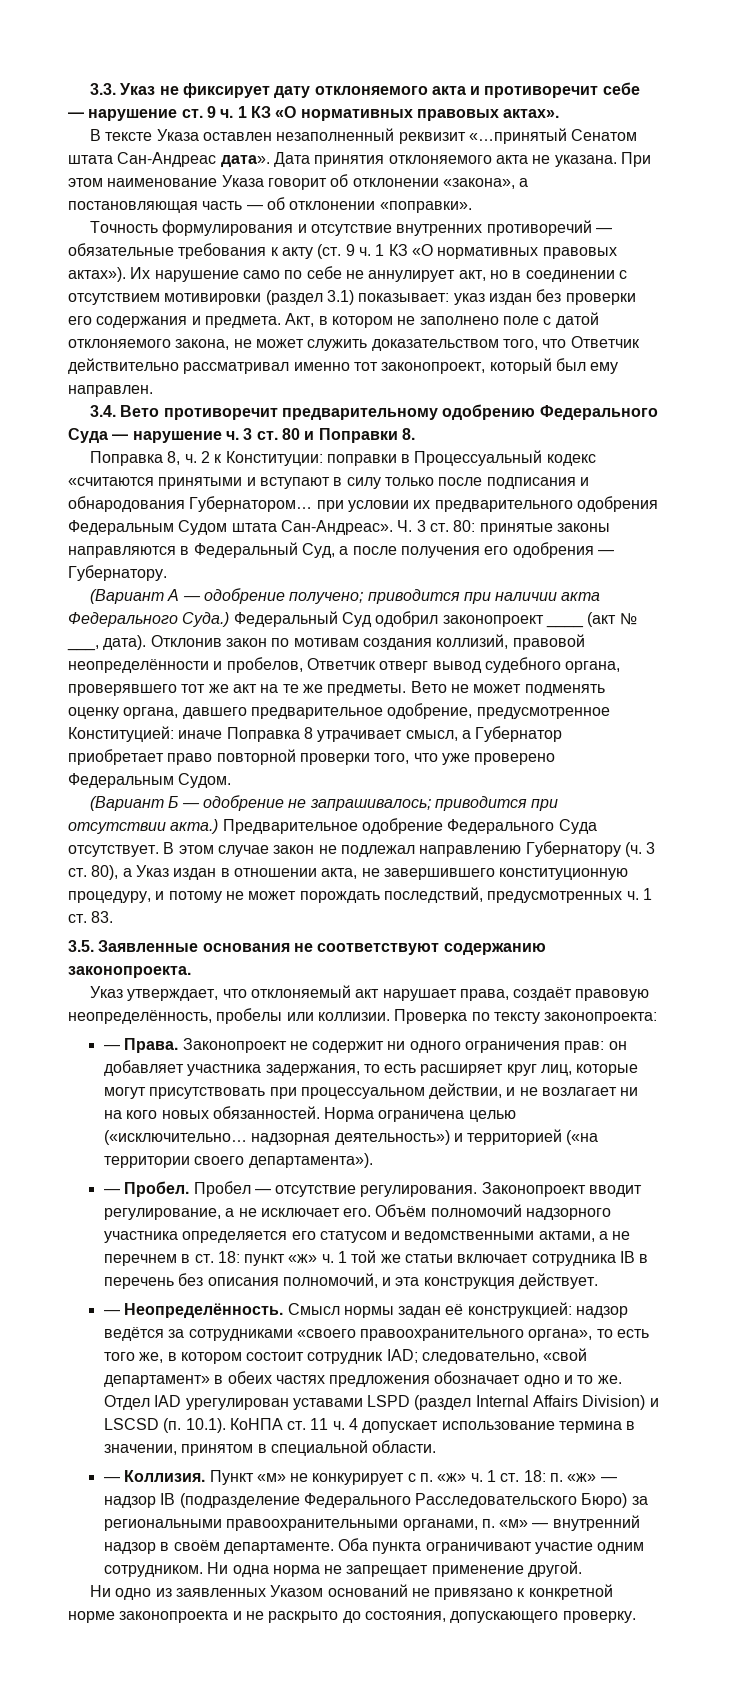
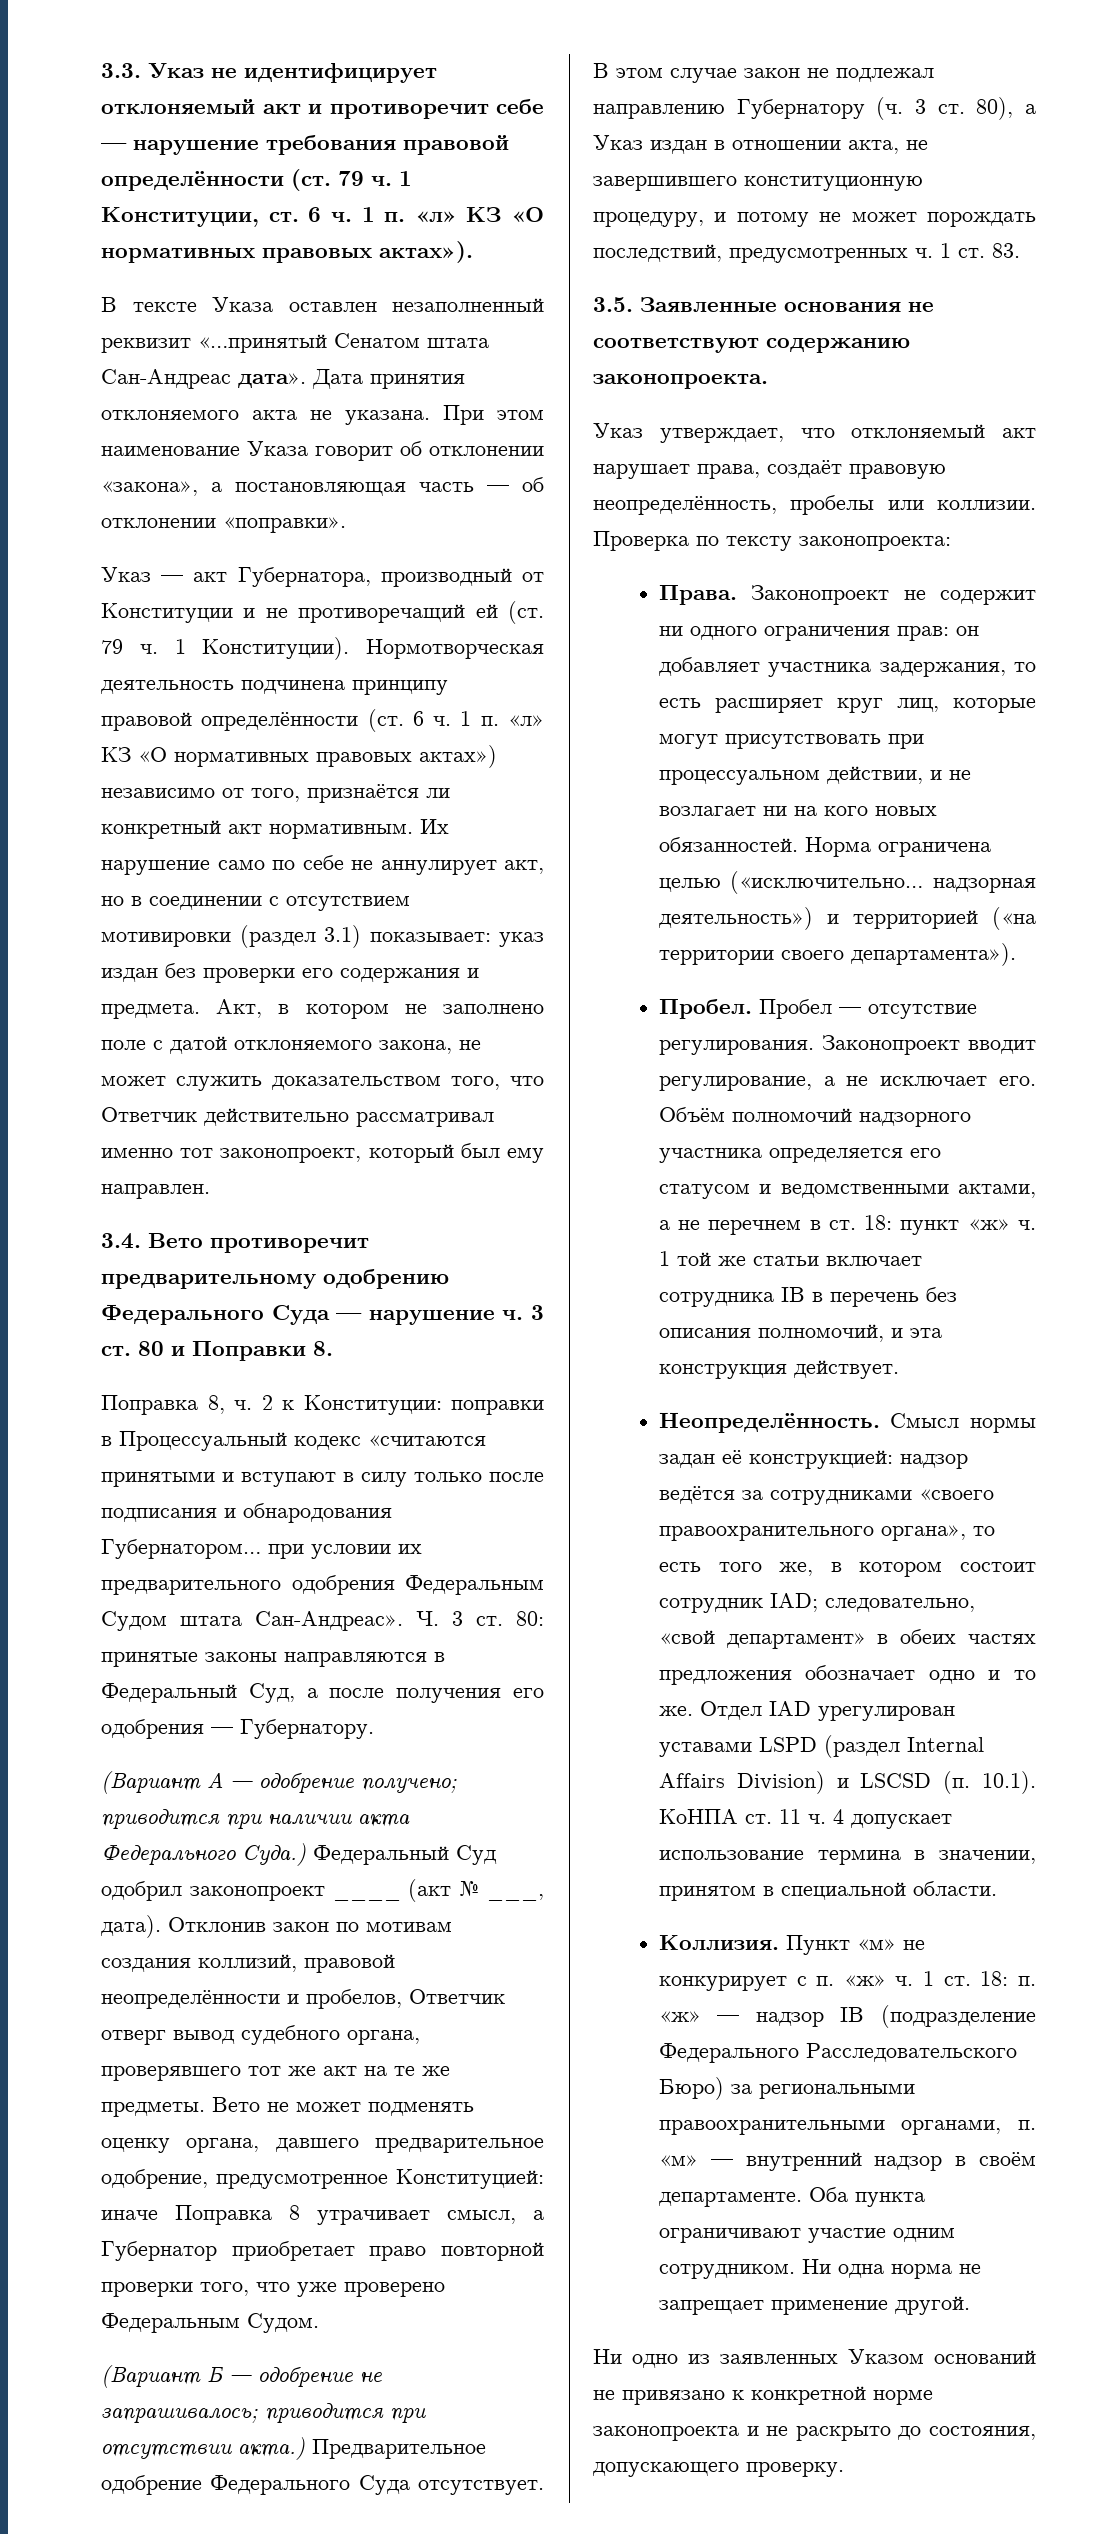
- 3.3. Указ не фиксирует дату отклоняемого акта и противоречит себе — нарушение ст. 9 ч. 1 КЗ «О нормативных правовых актах».
+ 3.3. Указ не идентифицирует отклоняемый акт и противоречит себе — нарушение требования правовой определённости (ст. 79 ч. 1 Конституции, ст. 6 ч. 1 п. «л» КЗ «О нормативных правовых актах»).
- Точность формулирования и отсутствие внутренних противоречий — обязательные требования к акту (ст. 9 ч. 1 КЗ «О нормативных правовых актах»).
+ Указ — акт Губернатора, производный от Конституции и не противоречащий ей (ст. 79 ч. 1 Конституции). Нормотворческая деятельность подчинена принципу правовой определённости (ст. 6 ч. 1 п. «л» КЗ «О нормативных правовых актах») независимо от того, признаётся ли конкретный акт нормативным.
- — Права.
+ Права.
- — Пробел.
+ Пробел.
- — Неопределённость.
+ Неопределённость.
- — Коллизия.
+ Коллизия.

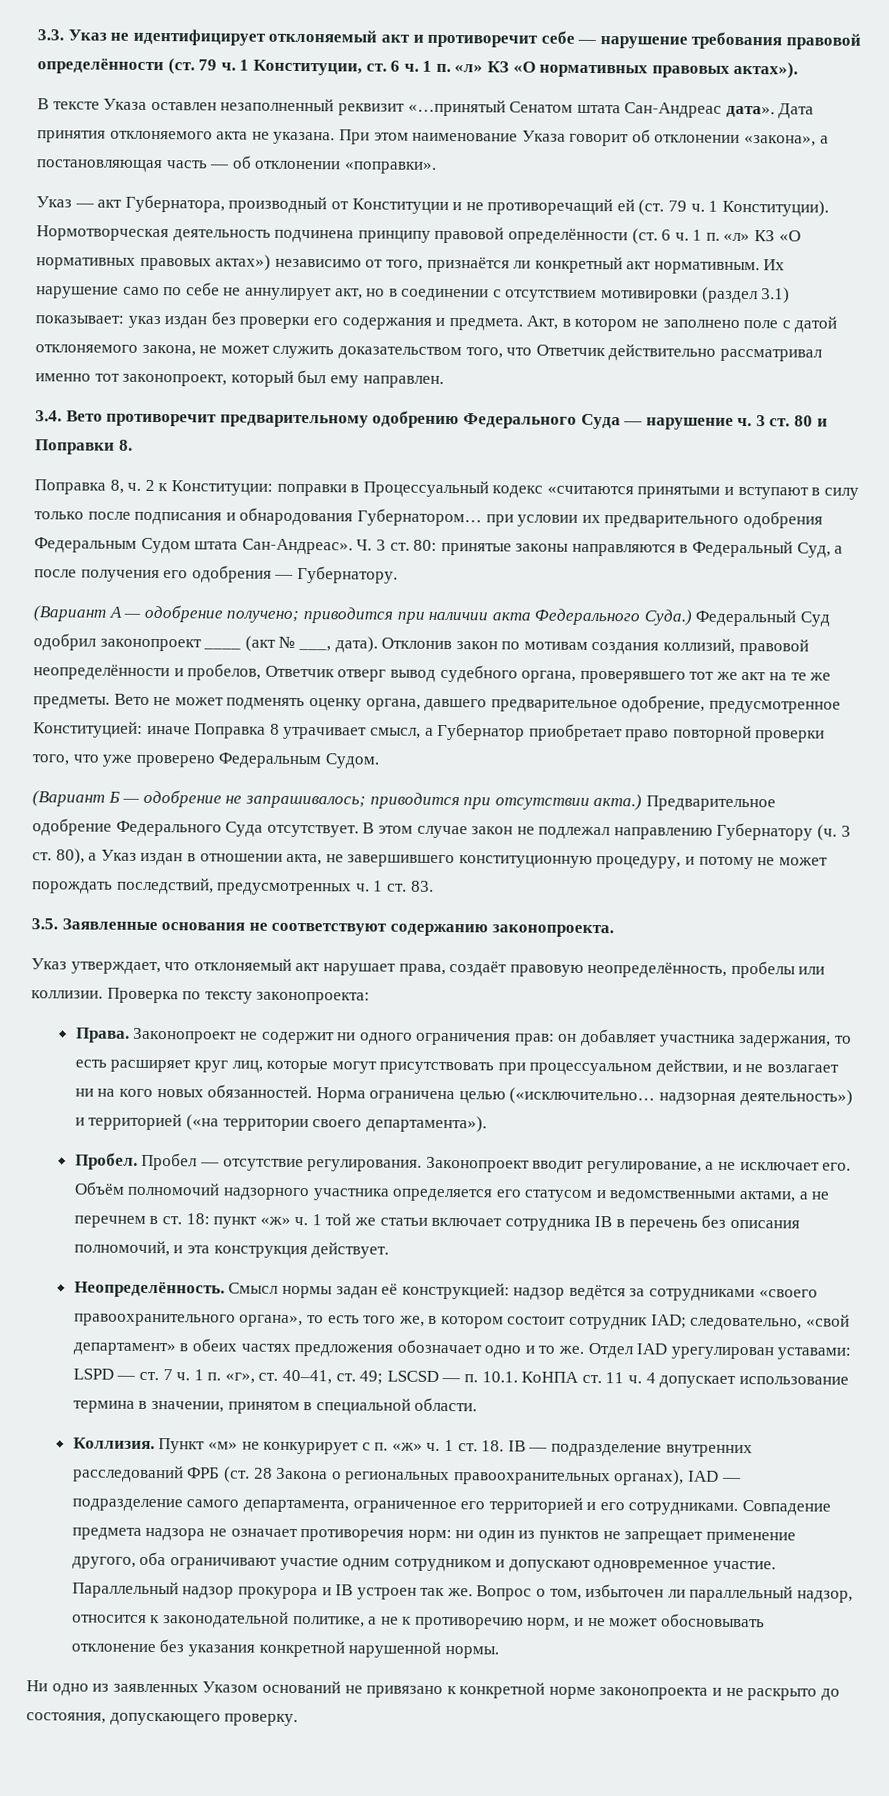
- Отдел IAD урегулирован уставами LSPD (раздел Internal Affairs Division) и LSCSD (п. 10.1). КоНПА ст. 11 ч. 4 допускает использование термина в значении, принятом в специальной области.
+ Отдел IAD урегулирован уставами: LSPD — ст. 7 ч. 1 п. «г», ст. 40–41, ст. 49; LSCSD — п. 10.1. КоНПА ст. 11 ч. 4 допускает использование термина в значении, принятом в специальной области.
- Пункт «м» не конкурирует с п. «ж» ч. 1 ст. 18: п. «ж» — надзор IB (подразделение Федерального Расследовательского Бюро) за региональными правоохранительными органами, п. «м» — внутренний надзор в своём департаменте. Оба пункта ограничивают участие одним сотрудником. Ни одна норма не запрещает применение другой.
+ Пункт «м» не конкурирует с п. «ж» ч. 1 ст. 18. IB — подразделение внутренних расследований ФРБ (ст. 28 Закона о региональных правоохранительных органах), IAD — подразделение самого департамента, ограниченное его территорией и его сотрудниками. Совпадение предмета надзора не означает противоречия норм: ни один из пунктов не запрещает применение другого, оба ограничивают участие одним сотрудником и допускают одновременное участие. Параллельный надзор прокурора и IB устроен так же. Вопрос о том, избыточен ли параллельный надзор, относится к законодательной политике, а не к противоречию норм, и не может обосновывать отклонение без указания конкретной нарушенной нормы.

